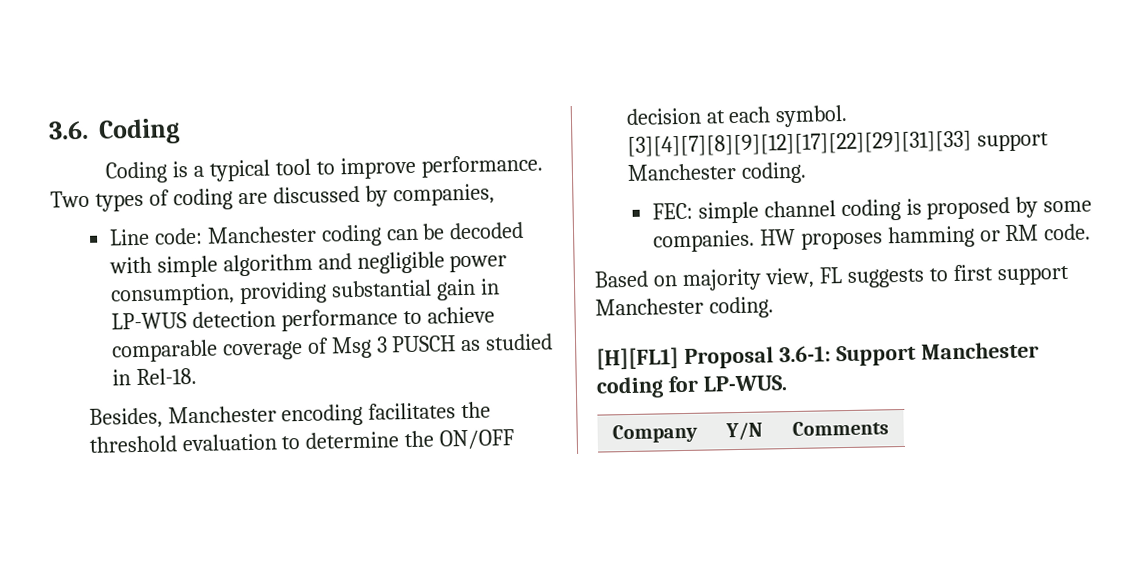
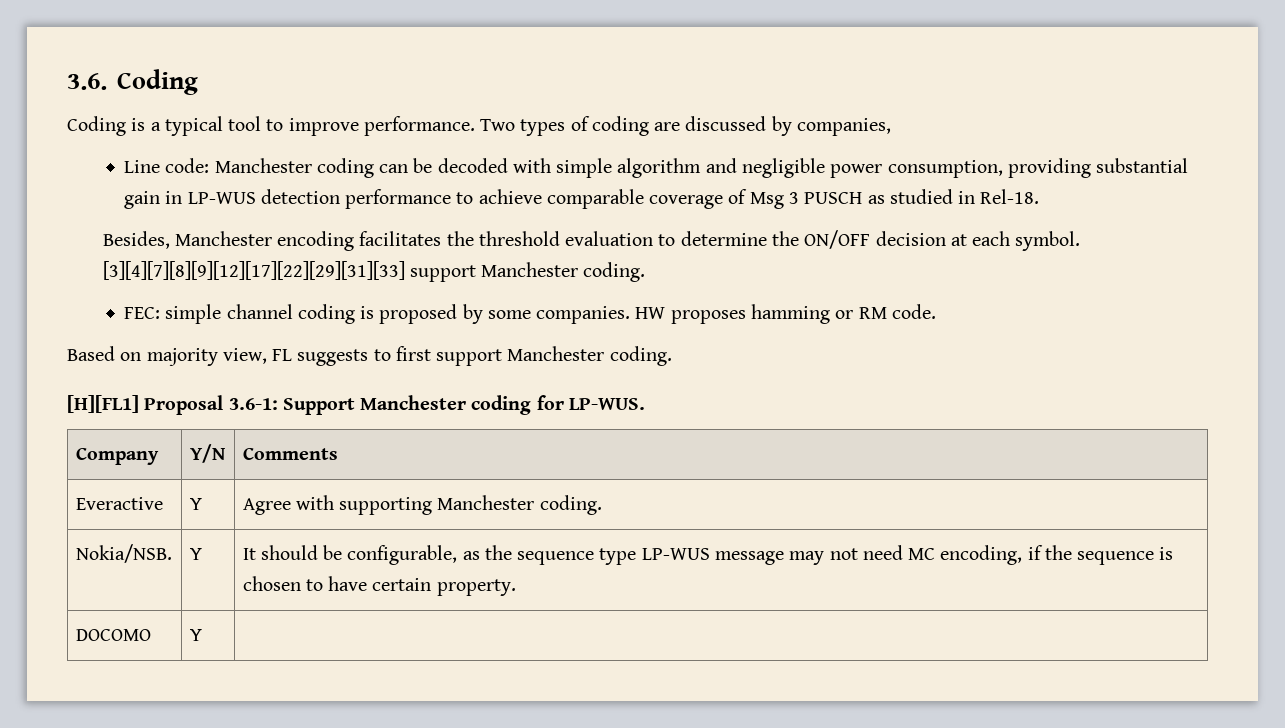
+ Everactive | Y | Agree with supporting Manchester coding.
+ Nokia/NSB. | Y | It should be configurable, as the sequence type LP-WUS message may not need MC encoding, if the sequence is chosen to have certain property.
+ DOCOMO | Y |

